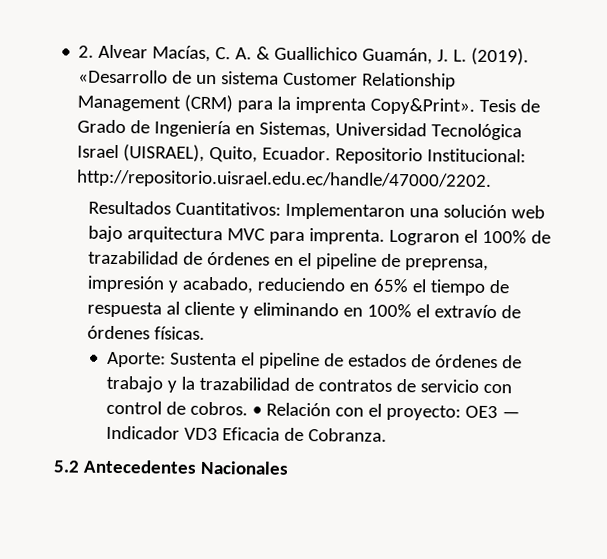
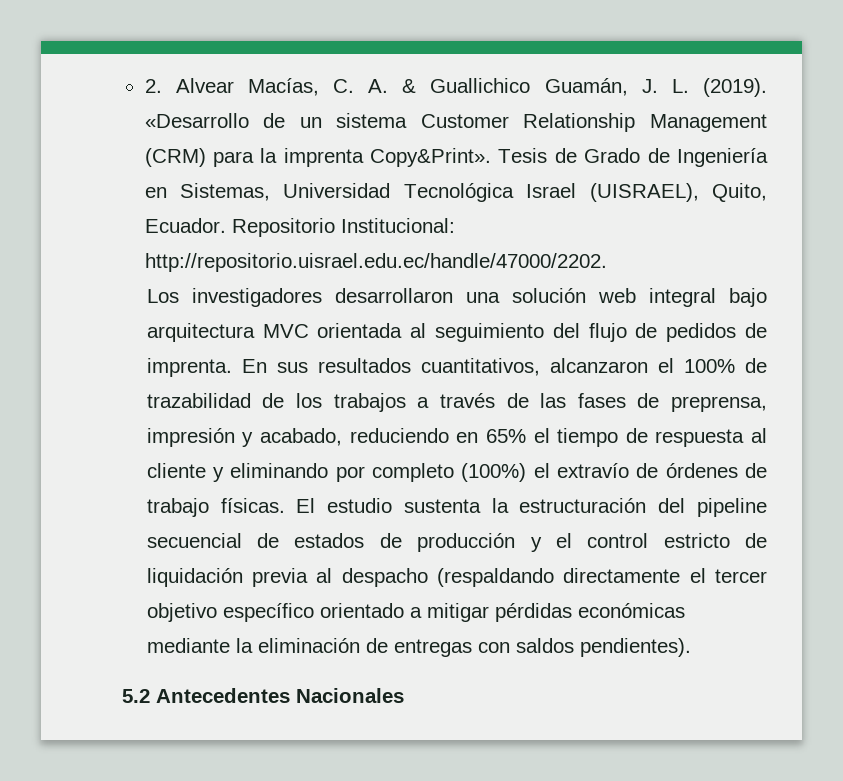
- Resultados Cuantitativos: Implementaron una solución web bajo arquitectura MVC para imprenta. Lograron el 100% de trazabilidad de órdenes en el pipeline de preprensa, impresión y acabado, reduciendo en 65% el tiempo de respuesta al cliente y eliminando en 100% el extravío de órdenes físicas.
- Aporte: Sustenta el pipeline de estados de órdenes de trabajo y la trazabilidad de contratos de servicio con control de cobros. • Relación con el proyecto: OE3 — Indicador VD3 Eficacia de Cobranza.
+ Los investigadores desarrollaron una solución web integral bajo arquitectura MVC orientada al seguimiento del flujo de pedidos de imprenta. En sus resultados cuantitativos, alcanzaron el 100% de trazabilidad de los trabajos a través de las fases de preprensa, impresión y acabado, reduciendo en 65% el tiempo de respuesta al cliente y eliminando por completo (100%) el extravío de órdenes de trabajo físicas. El estudio sustenta la estructuración del pipeline secuencial de estados de producción y el control estricto de liquidación previa al despacho (respaldando directamente el tercer objetivo específico orientado a mitigar pérdidas económicas mediante la eliminación de entregas con saldos pendientes).

